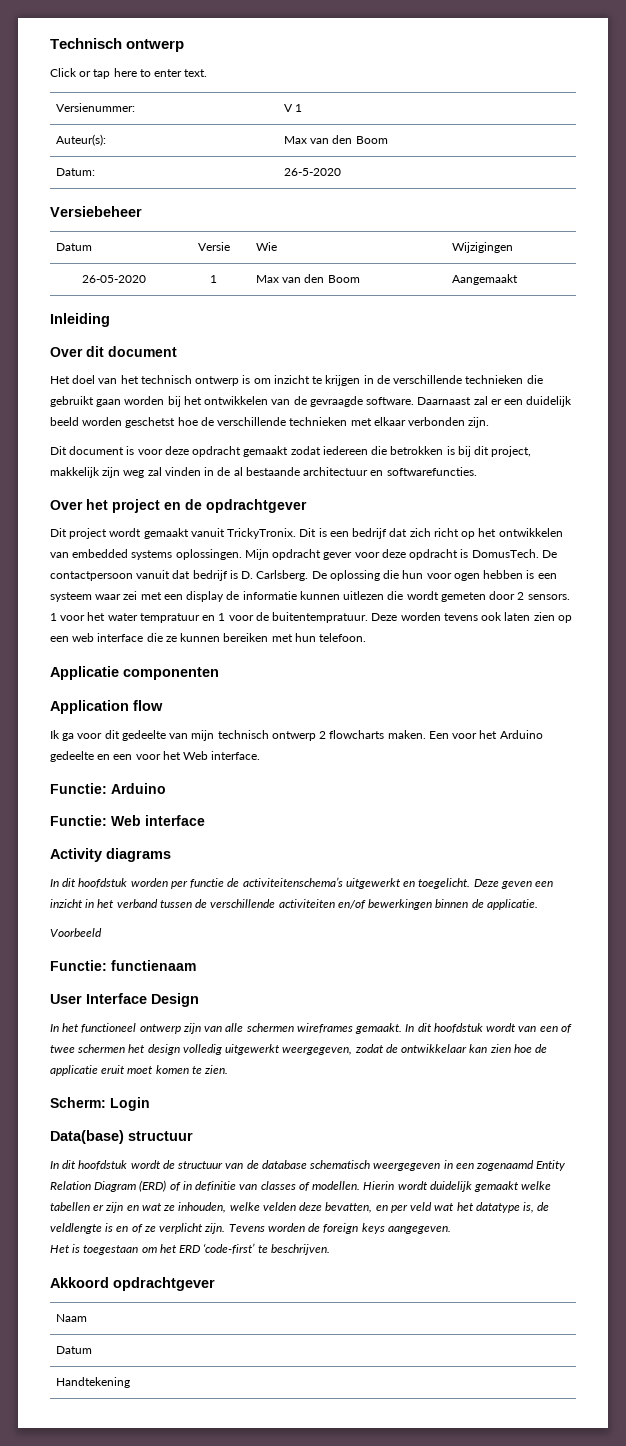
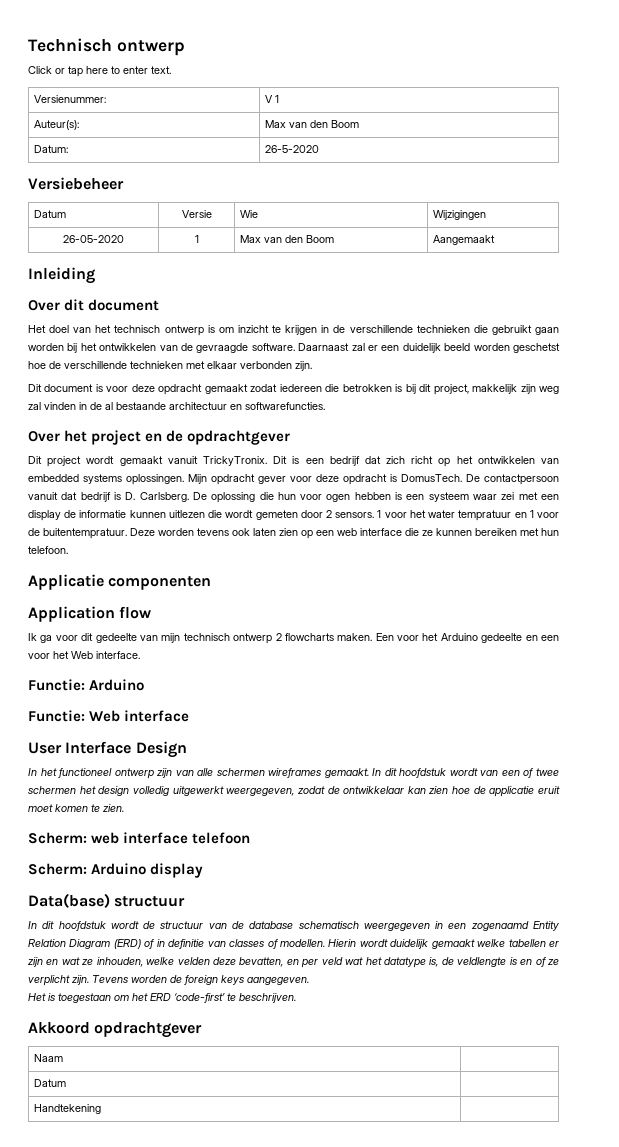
- Activity diagrams
- In dit hoofdstuk worden per functie de activiteitenschema’s uitgewerkt en toegelicht. Deze geven een inzicht in het verband tussen de verschillende activiteiten en/of bewerkingen binnen de applicatie.
- Voorbeeld
- Functie: functienaam
- Scherm: Login
+ Scherm: web interface telefoon
+ Scherm: Arduino display

